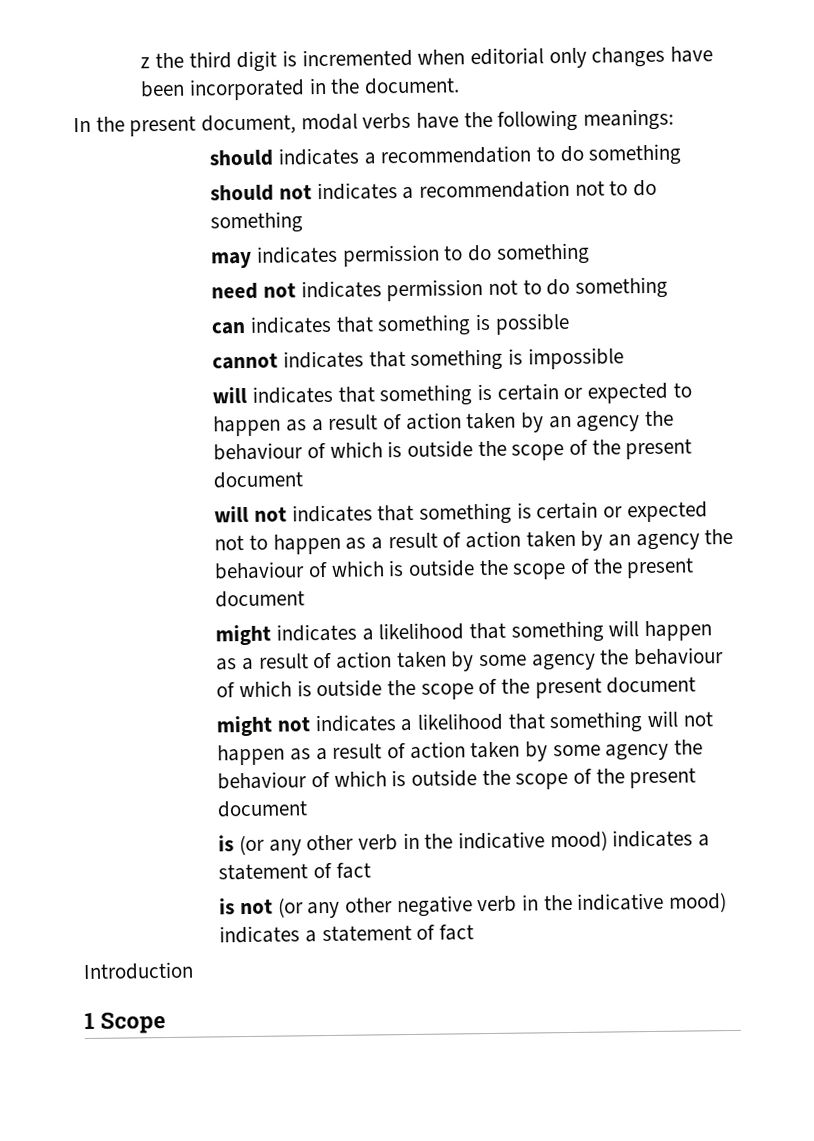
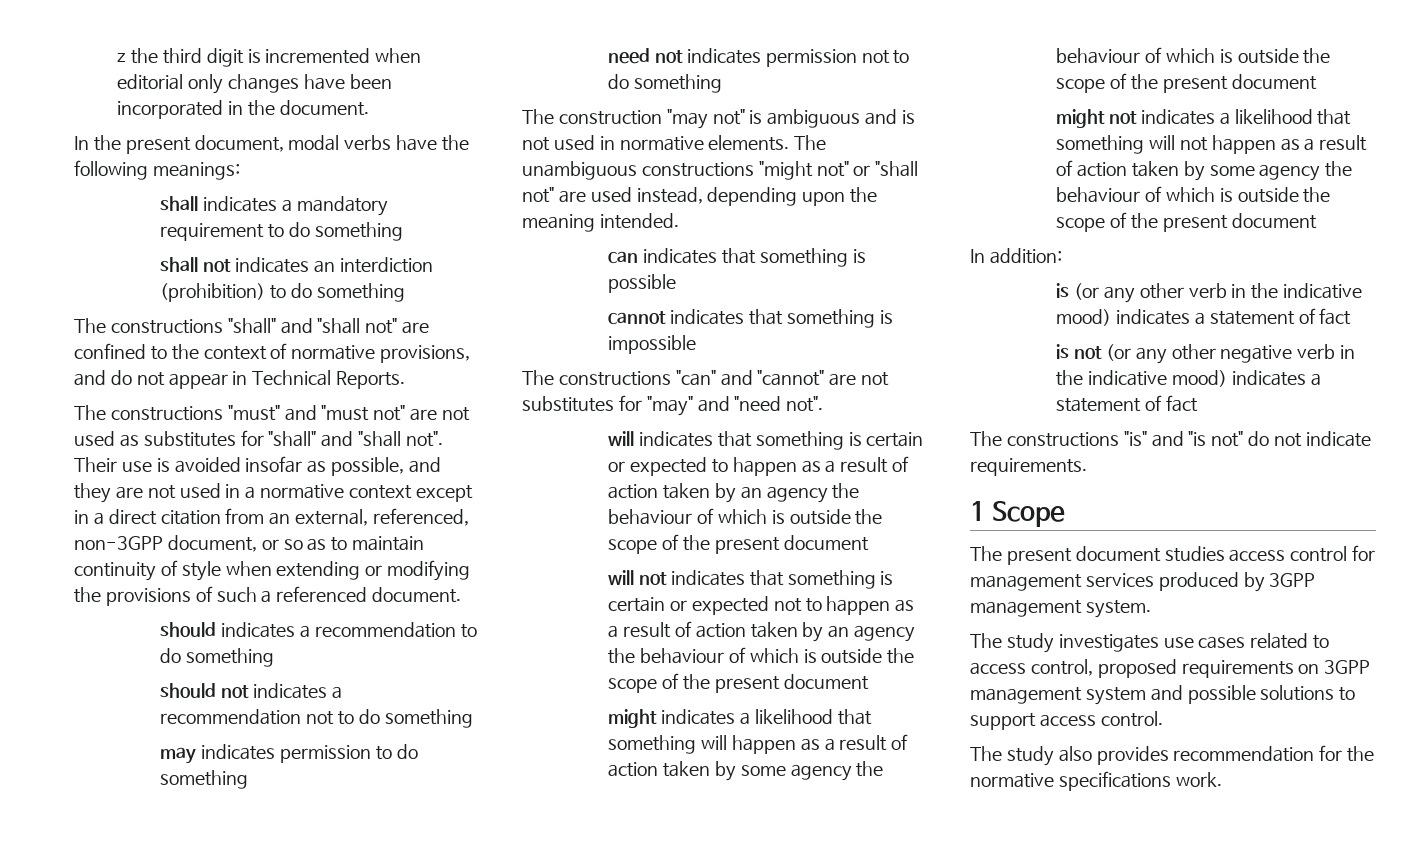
+ shall indicates a mandatory requirement to do something
+ shall not indicates an interdiction (prohibition) to do something
+ The constructions "shall" and "shall not" are confined to the context of normative provisions, and do not appear in Technical Reports.
+ The constructions "must" and "must not" are not used as substitutes for "shall" and "shall not". Their use is avoided insofar as possible, and they are not used in a normative context except in a direct citation from an external, referenced, non-3GPP document, or so as to maintain continuity of style when extending or modifying the provisions of such a referenced document.
+ The construction "may not" is ambiguous and is not used in normative elements. The unambiguous constructions "might not" or "shall not" are used instead, depending upon the meaning intended.
+ The constructions "can" and "cannot" are not substitutes for "may" and "need not".
+ In addition:
- Introduction
+ The constructions "is" and "is not" do not indicate requirements.
  1 Scope
+ The present document studies access control for management services produced by 3GPP management system.
+ The study investigates use cases related to access control, proposed requirements on 3GPP management system and possible solutions to support access control.
+ The study also provides recommendation for the normative specifications work.

